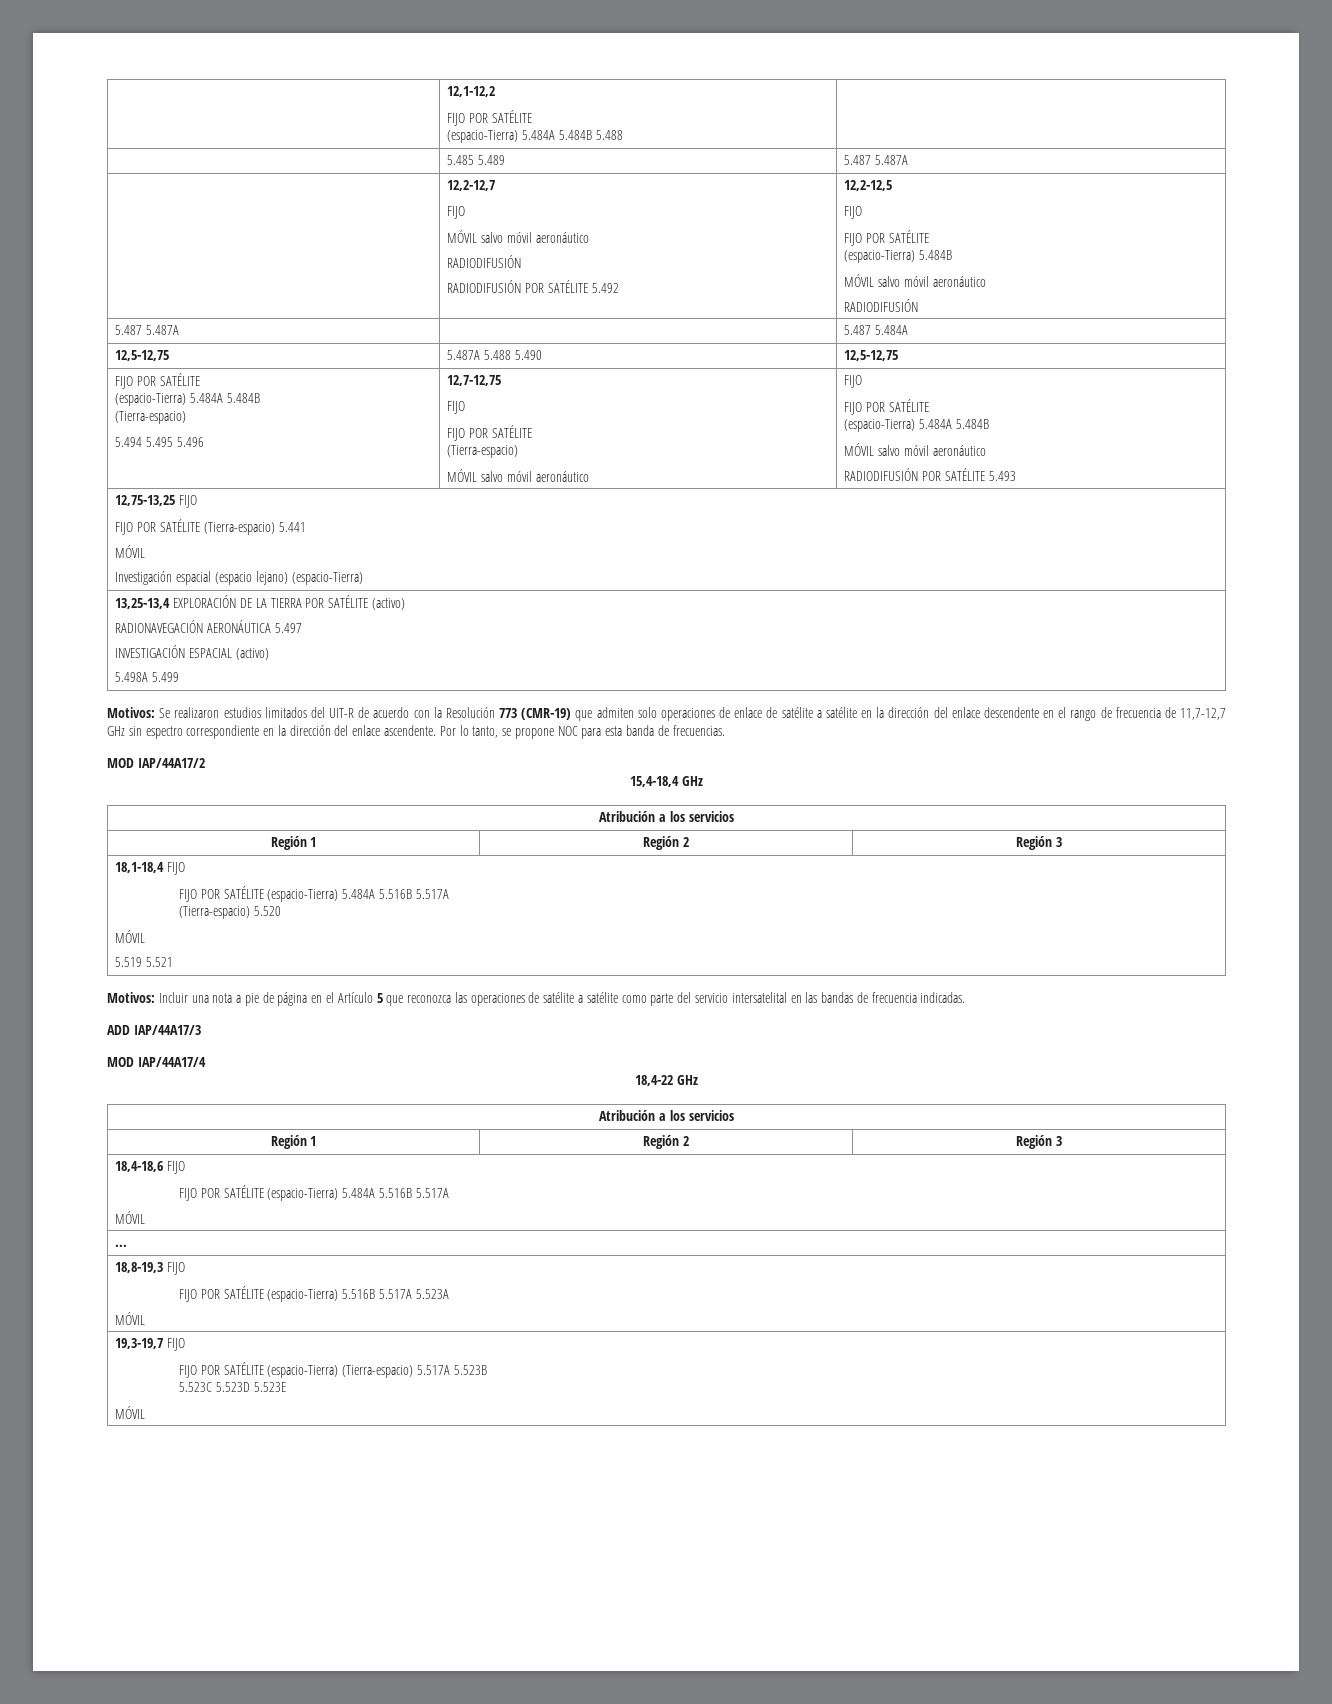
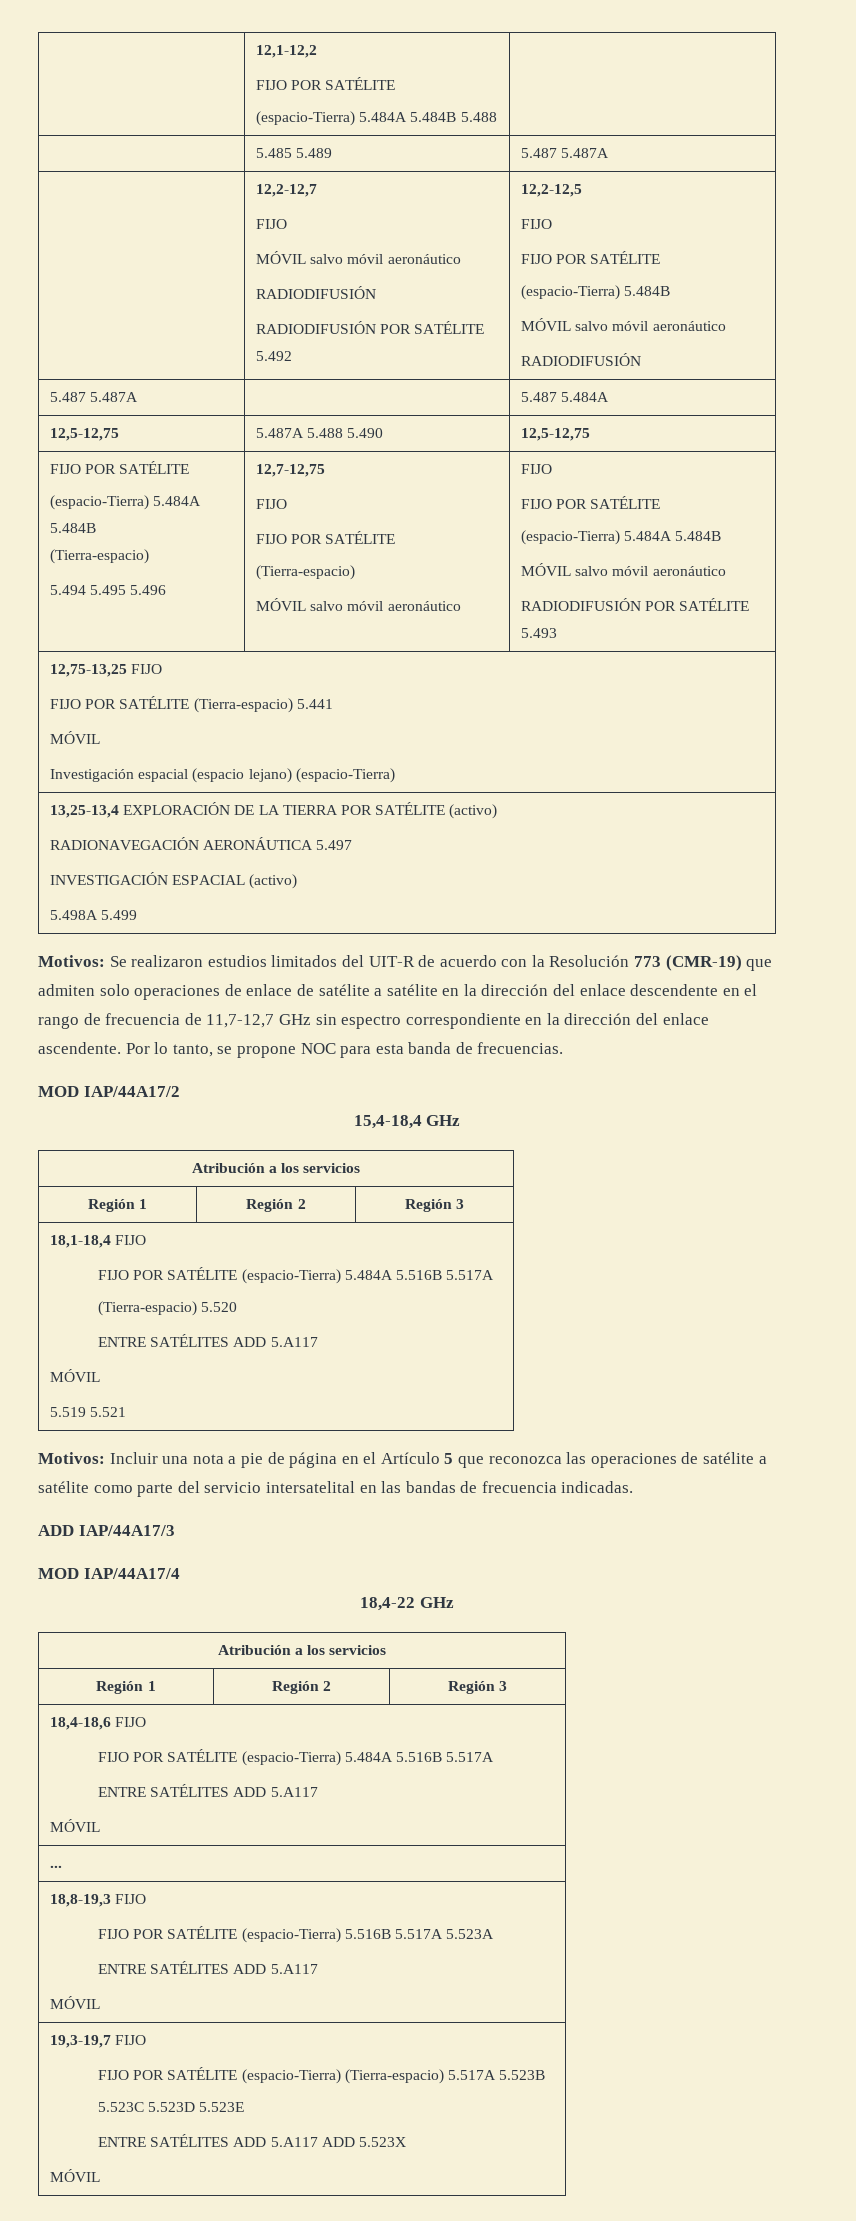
  18,1-18,4 FIJO
  FIJO POR SATÉLITE (espacio-Tierra) 5.484A 5.516B 5.517A
  (Tierra-espacio) 5.520
+ ENTRE SATÉLITES ADD 5.A117
  18,4-18,6 FIJO
  FIJO POR SATÉLITE (espacio-Tierra) 5.484A 5.516B 5.517A
+ ENTRE SATÉLITES ADD 5.A117
  18,8-19,3 FIJO
  FIJO POR SATÉLITE (espacio-Tierra) 5.516B 5.517A 5.523A
+ ENTRE SATÉLITES ADD 5.A117
  19,3-19,7 FIJO
  FIJO POR SATÉLITE (espacio-Tierra) (Tierra-espacio) 5.517A 5.523B
  5.523C 5.523D 5.523E
+ ENTRE SATÉLITES ADD 5.A117 ADD 5.523X

